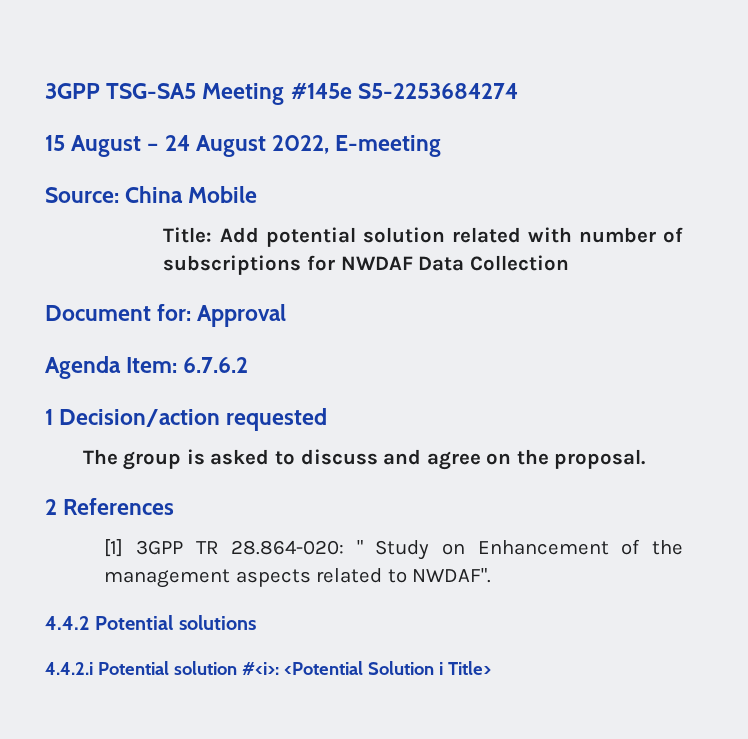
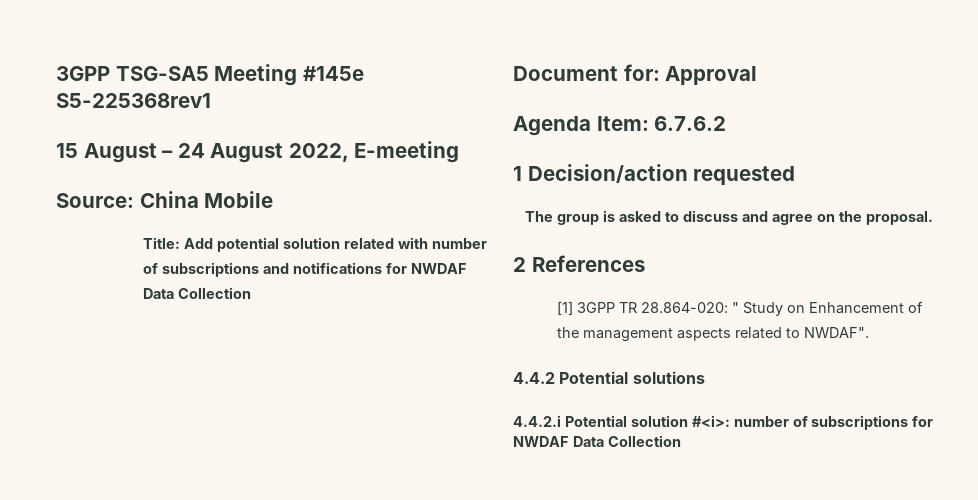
- 3GPP TSG-SA5 Meeting #145e S5-2253684274
+ 3GPP TSG-SA5 Meeting #145e S5-225368rev1
- Title: Add potential solution related with number of subscriptions for NWDAF Data Collection
+ Title: Add potential solution related with number of subscriptions and notifications for NWDAF Data Collection
- 4.4.2.i Potential solution #<i>: <Potential Solution i Title>
+ 4.4.2.i Potential solution #<i>: number of subscriptions for NWDAF Data Collection

